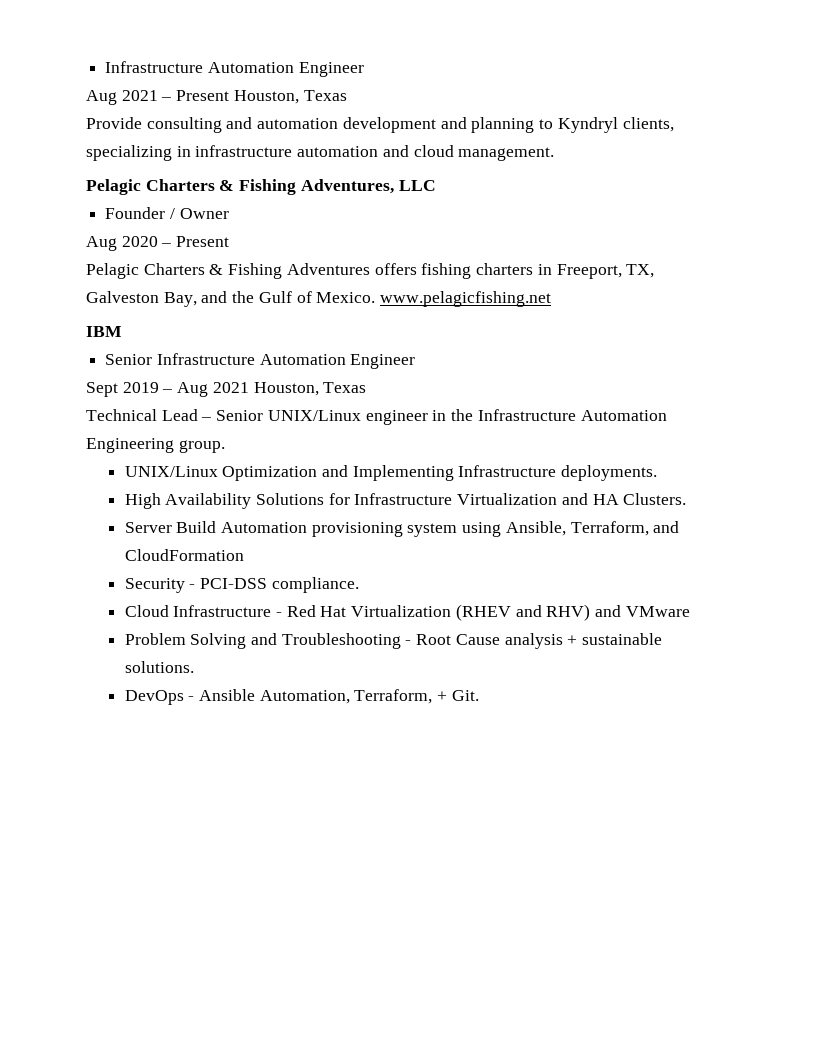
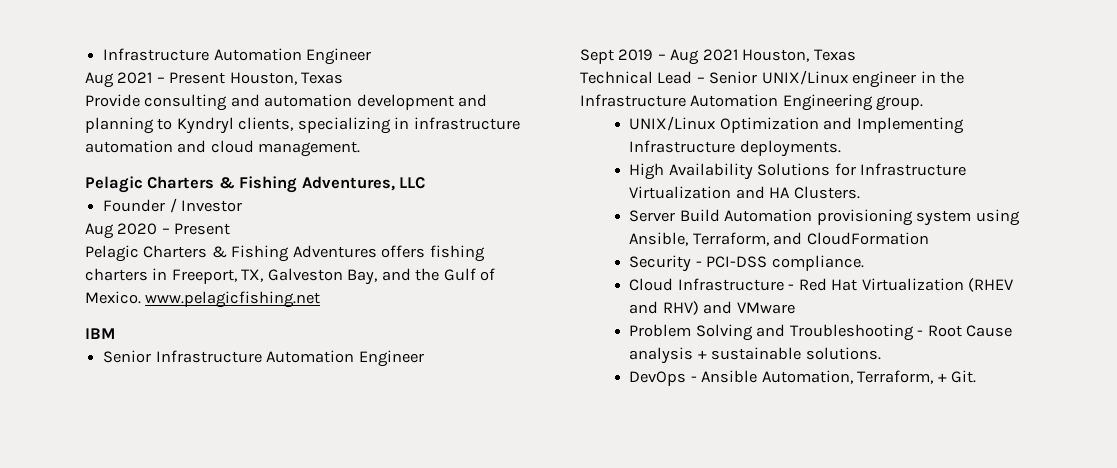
- Founder / Owner
+ Founder / Investor

